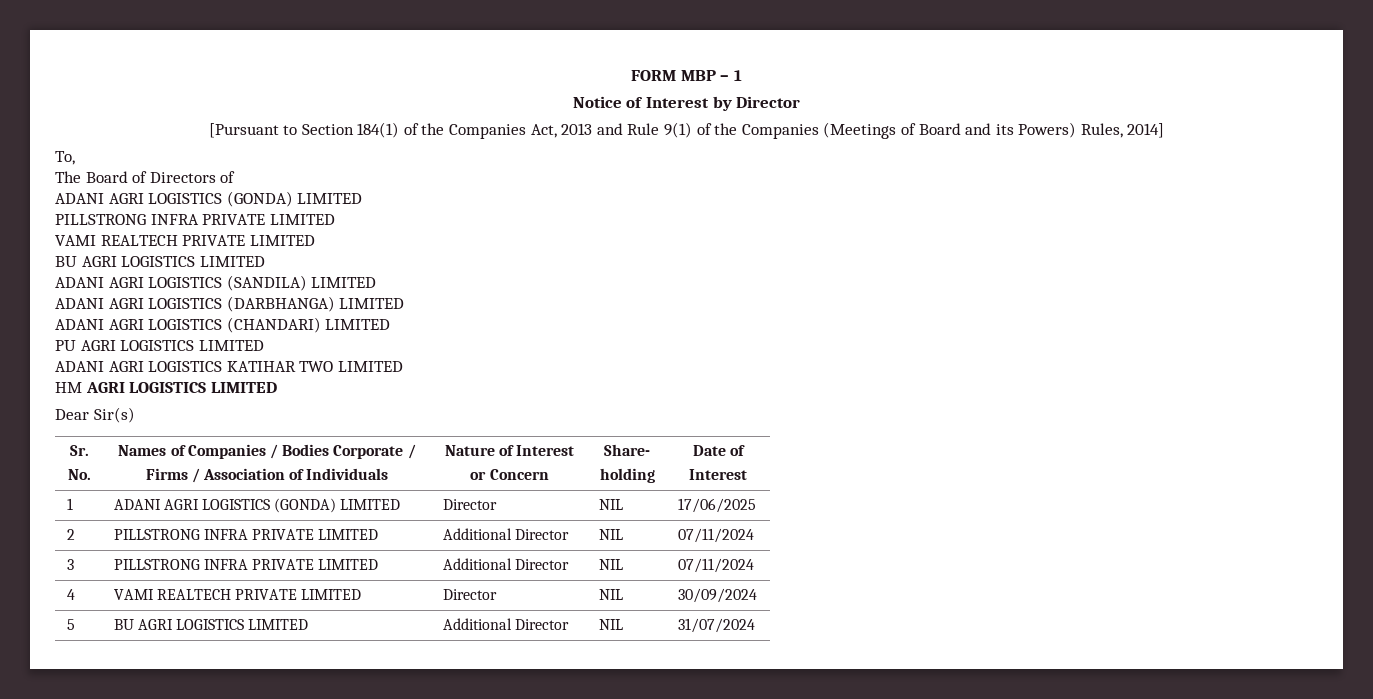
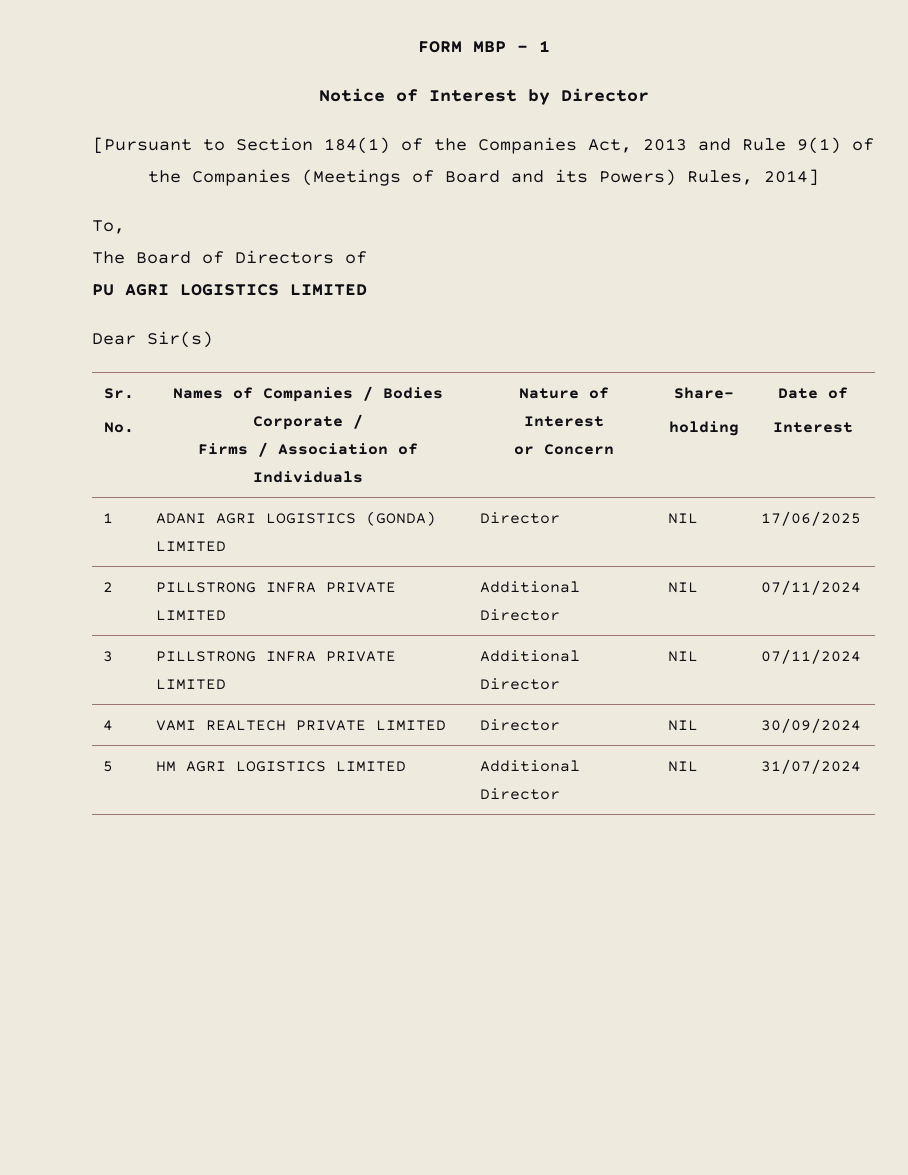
  The Board of Directors of
- ADANI AGRI LOGISTICS (GONDA) LIMITED
- PILLSTRONG INFRA PRIVATE LIMITED
- VAMI REALTECH PRIVATE LIMITED
- BU AGRI LOGISTICS LIMITED
- ADANI AGRI LOGISTICS (SANDILA) LIMITED
- ADANI AGRI LOGISTICS (DARBHANGA) LIMITED
- ADANI AGRI LOGISTICS (CHANDARI) LIMITED
  PU AGRI LOGISTICS LIMITED
- ADANI AGRI LOGISTICS KATIHAR TWO LIMITED
- HM AGRI LOGISTICS LIMITED
- 5 | BU AGRI LOGISTICS LIMITED | Additional Director | NIL | 31/07/2024
+ 5 | HM AGRI LOGISTICS LIMITED | Additional Director | NIL | 31/07/2024

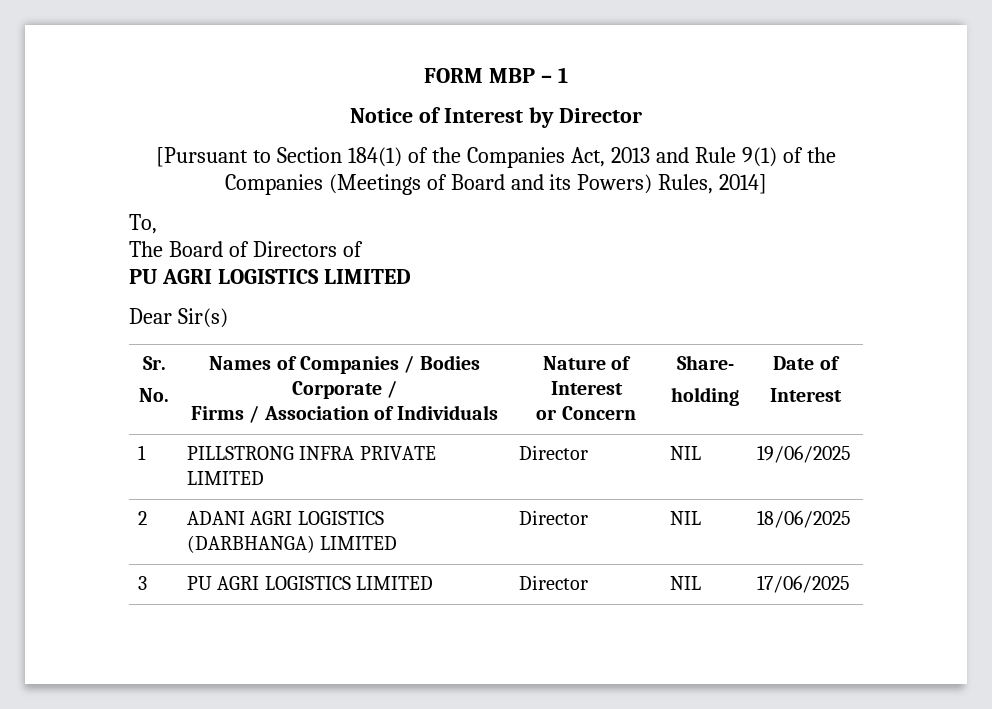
- 1 | ADANI AGRI LOGISTICS (GONDA) LIMITED | Director | NIL | 17/06/2025
- 2 | PILLSTRONG INFRA PRIVATE LIMITED | Additional Director | NIL | 07/11/2024
- 3 | PILLSTRONG INFRA PRIVATE LIMITED | Additional Director | NIL | 07/11/2024
- 4 | VAMI REALTECH PRIVATE LIMITED | Director | NIL | 30/09/2024
- 5 | HM AGRI LOGISTICS LIMITED | Additional Director | NIL | 31/07/2024
+ 1 | PILLSTRONG INFRA PRIVATE LIMITED | Director | NIL | 19/06/2025
+ 2 | ADANI AGRI LOGISTICS (DARBHANGA) LIMITED | Director | NIL | 18/06/2025
+ 3 | PU AGRI LOGISTICS LIMITED | Director | NIL | 17/06/2025

